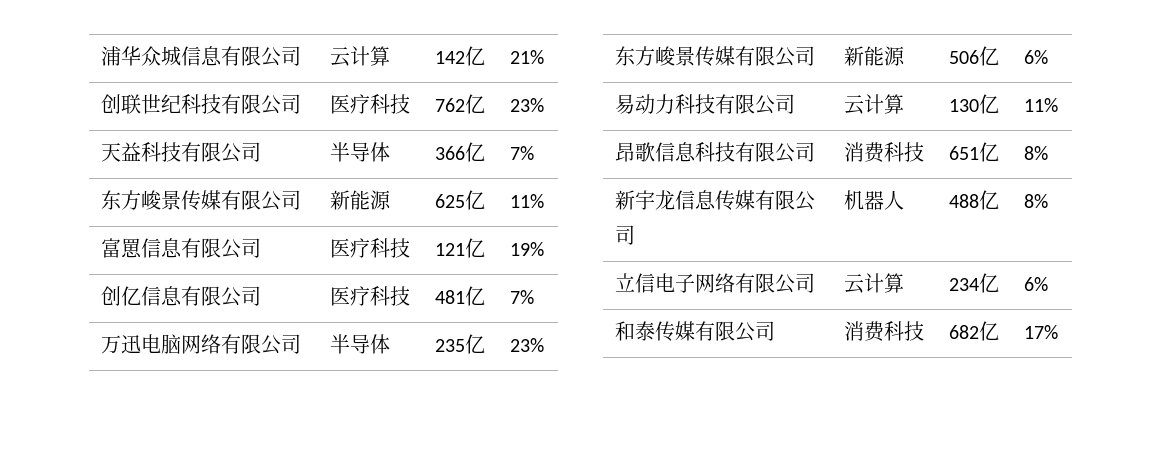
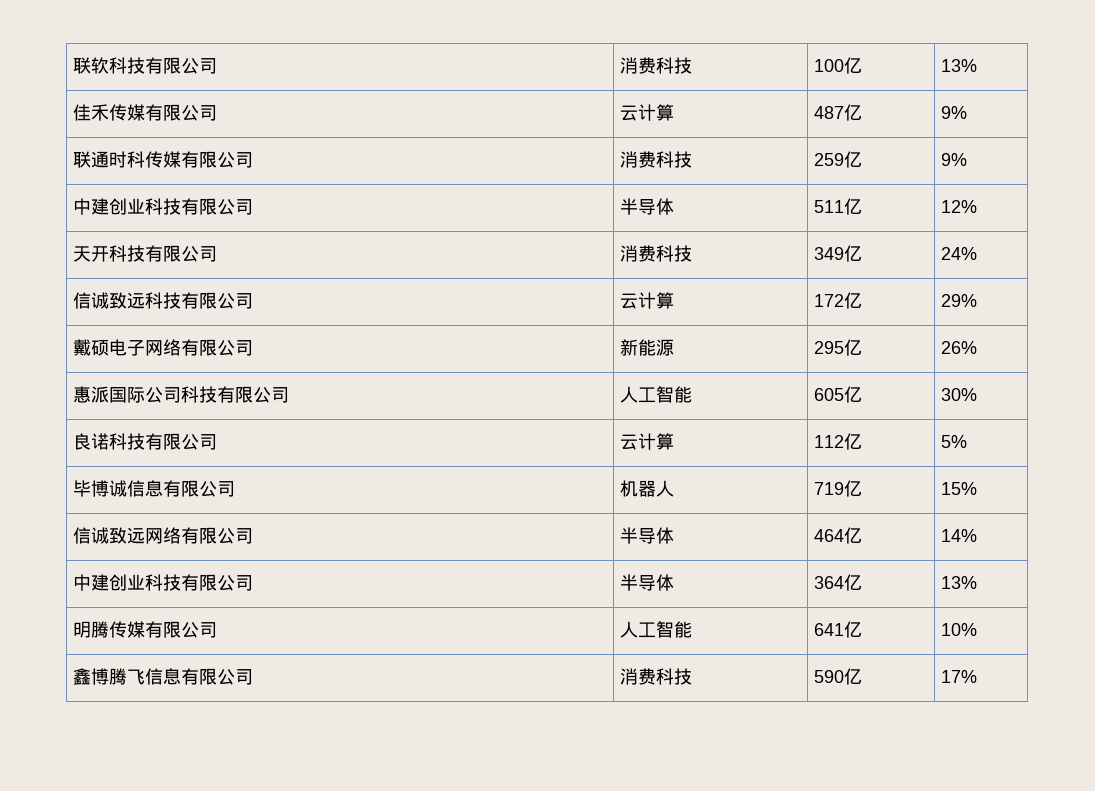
- 浦华众城信息有限公司 | 云计算 | 142亿 | 21%
- 创联世纪科技有限公司 | 医疗科技 | 762亿 | 23%
- 天益科技有限公司 | 半导体 | 366亿 | 7%
- 东方峻景传媒有限公司 | 新能源 | 625亿 | 11%
- 富罳信息有限公司 | 医疗科技 | 121亿 | 19%
- 创亿信息有限公司 | 医疗科技 | 481亿 | 7%
- 万迅电脑网络有限公司 | 半导体 | 235亿 | 23%
- 东方峻景传媒有限公司 | 新能源 | 506亿 | 6%
- 易动力科技有限公司 | 云计算 | 130亿 | 11%
- 昂歌信息科技有限公司 | 消费科技 | 651亿 | 8%
- 新宇龙信息传媒有限公司 | 机器人 | 488亿 | 8%
- 立信电子网络有限公司 | 云计算 | 234亿 | 6%
- 和泰传媒有限公司 | 消费科技 | 682亿 | 17%
+ 联软科技有限公司 | 消费科技 | 100亿 | 13%
+ 佳禾传媒有限公司 | 云计算 | 487亿 | 9%
+ 联通时科传媒有限公司 | 消费科技 | 259亿 | 9%
+ 中建创业科技有限公司 | 半导体 | 511亿 | 12%
+ 天开科技有限公司 | 消费科技 | 349亿 | 24%
+ 信诚致远科技有限公司 | 云计算 | 172亿 | 29%
+ 戴硕电子网络有限公司 | 新能源 | 295亿 | 26%
+ 惠派国际公司科技有限公司 | 人工智能 | 605亿 | 30%
+ 良诺科技有限公司 | 云计算 | 112亿 | 5%
+ 毕博诚信息有限公司 | 机器人 | 719亿 | 15%
+ 信诚致远网络有限公司 | 半导体 | 464亿 | 14%
+ 中建创业科技有限公司 | 半导体 | 364亿 | 13%
+ 明腾传媒有限公司 | 人工智能 | 641亿 | 10%
+ 鑫博腾飞信息有限公司 | 消费科技 | 590亿 | 17%

